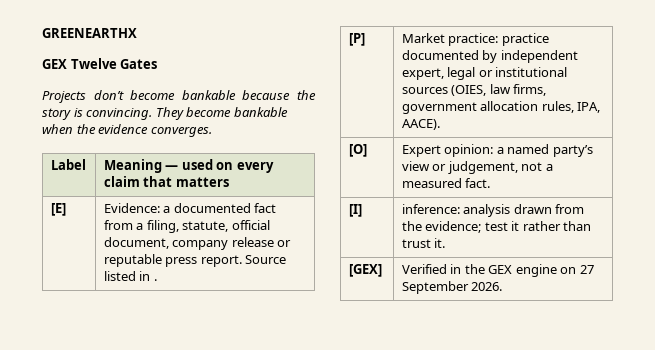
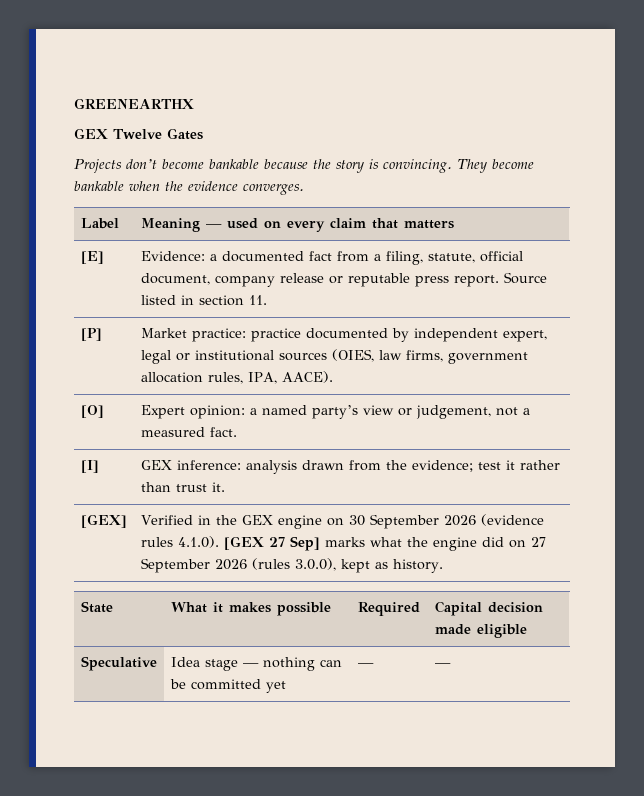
- [E] | Evidence: a documented fact from a filing, statute, official document, company release or reputable press report. Source listed in .
+ [E] | Evidence: a documented fact from a filing, statute, official document, company release or reputable press report. Source listed in section 11.
- [I] | inference: analysis drawn from the evidence; test it rather than trust it.
+ [I] | GEX inference: analysis drawn from the evidence; test it rather than trust it.
- [GEX] | Verified in the GEX engine on 27 September 2026.
+ [GEX] | Verified in the GEX engine on 30 September 2026 (evidence rules 4.1.0). [GEX 27 Sep] marks what the engine did on 27 September 2026 (rules 3.0.0), kept as history.
+ State | What it makes possible | Required | Capital decision made eligible
+ Speculative | Idea stage — nothing can be committed yet | — | —

